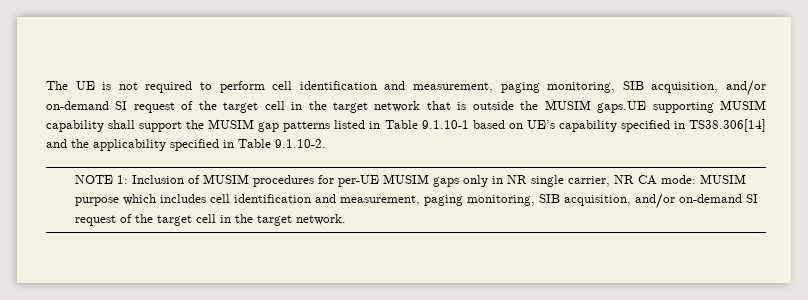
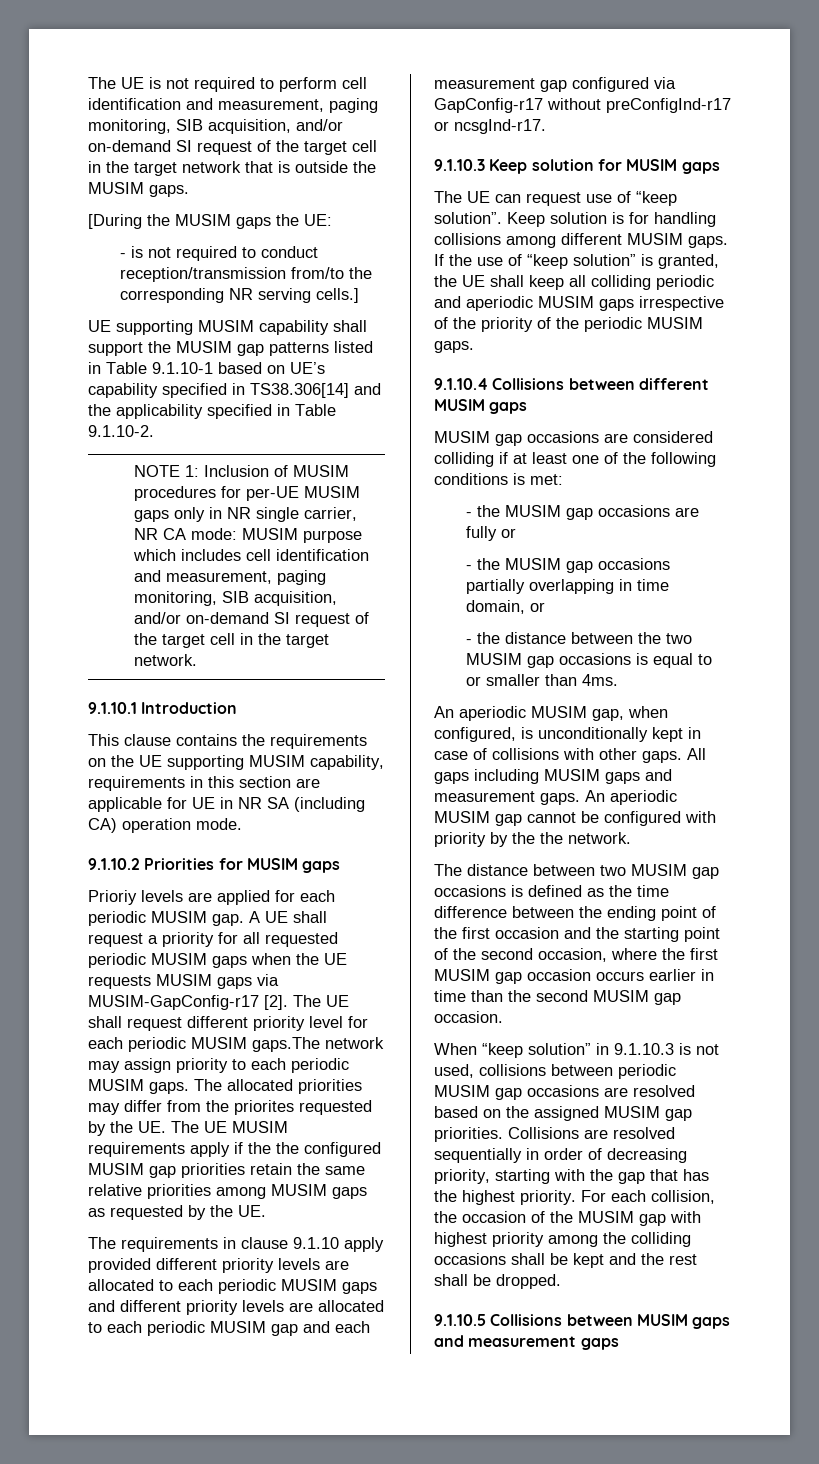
- The UE is not required to perform cell identification and measurement, paging monitoring, SIB acquisition, and/or on-demand SI request of the target cell in the target network that is outside the MUSIM gaps.UE supporting MUSIM capability shall support the MUSIM gap patterns listed in Table 9.1.10-1 based on UE’s capability specified in TS38.306[14] and the applicability specified in Table 9.1.10-2.
+ The UE is not required to perform cell identification and measurement, paging monitoring, SIB acquisition, and/or on-demand SI request of the target cell in the target network that is outside the MUSIM gaps.
+ [During the MUSIM gaps the UE:
+ - is not required to conduct reception/transmission from/to the corresponding NR serving cells.]
+ UE supporting MUSIM capability shall support the MUSIM gap patterns listed in Table 9.1.10-1 based on UE’s capability specified in TS38.306[14] and the applicability specified in Table 9.1.10-2.
+ 9.1.10.1 Introduction
+ This clause contains the requirements on the UE supporting MUSIM capability, requirements in this section are applicable for UE in NR SA (including CA) operation mode.
+ 9.1.10.2 Priorities for MUSIM gaps
+ Prioriy levels are applied for each periodic MUSIM gap. A UE shall request a priority for all requested periodic MUSIM gaps when the UE requests MUSIM gaps via MUSIM-GapConfig-r17 [2]. The UE shall request different priority level for each periodic MUSIM gaps.The network may assign priority to each periodic MUSIM gaps. The allocated priorities may differ from the priorites requested by the UE. The UE MUSIM requirements apply if the the configured MUSIM gap priorities retain the same relative priorities among MUSIM gaps as requested by the UE.
+ The requirements in clause 9.1.10 apply provided different priority levels are allocated to each periodic MUSIM gaps and different priority levels are allocated to each periodic MUSIM gap and each measurement gap configured via GapConfig-r17 without preConfigInd-r17 or ncsgInd-r17.
+ 9.1.10.3 Keep solution for MUSIM gaps
+ The UE can request use of “keep solution”. Keep solution is for handling collisions among different MUSIM gaps. If the use of “keep solution” is granted, the UE shall keep all colliding periodic and aperiodic MUSIM gaps irrespective of the priority of the periodic MUSIM gaps.
+ 9.1.10.4 Collisions between different MUSIM gaps
+ MUSIM gap occasions are considered colliding if at least one of the following conditions is met:
+ - the MUSIM gap occasions are fully or
+ - the MUSIM gap occasions partially overlapping in time domain, or
+ - the distance between the two MUSIM gap occasions is equal to or smaller than 4ms.
+ An aperiodic MUSIM gap, when configured, is unconditionally kept in case of collisions with other gaps. All gaps including MUSIM gaps and measurement gaps. An aperiodic MUSIM gap cannot be configured with priority by the the network.
+ The distance between two MUSIM gap occasions is defined as the time difference between the ending point of the first occasion and the starting point of the second occasion, where the first MUSIM gap occasion occurs earlier in time than the second MUSIM gap occasion.
+ When “keep solution” in 9.1.10.3 is not used, collisions between periodic MUSIM gap occasions are resolved based on the assigned MUSIM gap priorities. Collisions are resolved sequentially in order of decreasing priority, starting with the gap that has the highest priority. For each collision, the occasion of the MUSIM gap with highest priority among the colliding occasions shall be kept and the rest shall be dropped.
+ 9.1.10.5 Collisions between MUSIM gaps and measurement gaps

